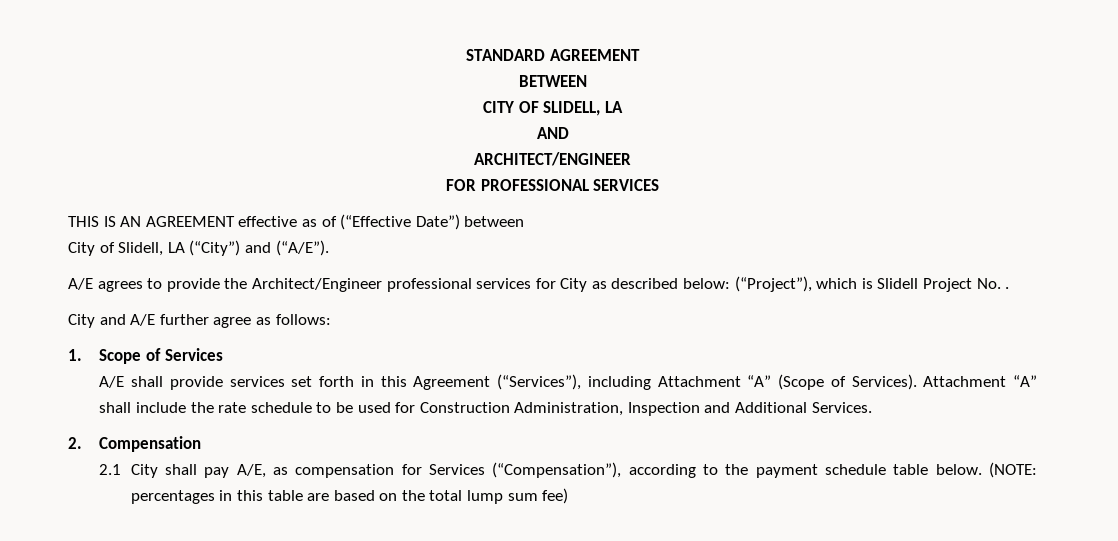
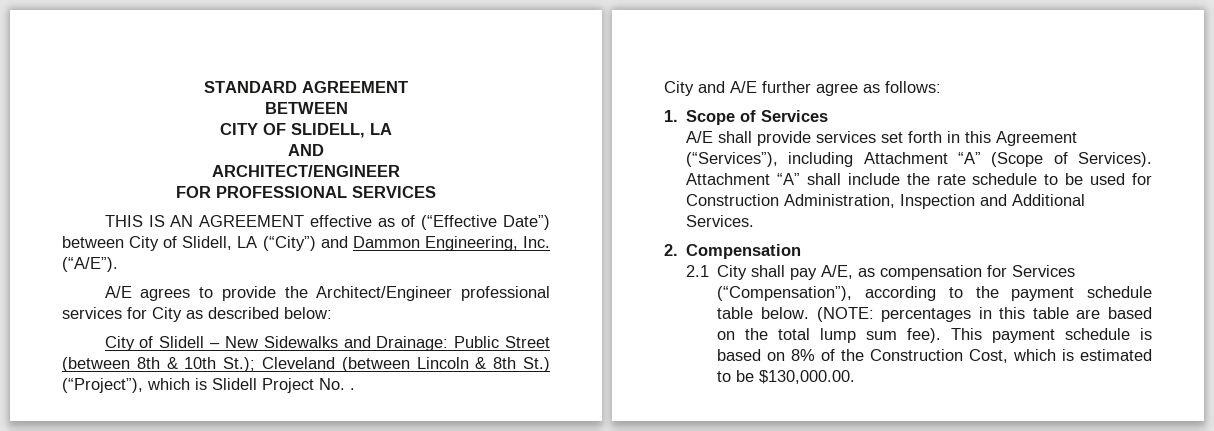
- THIS IS AN AGREEMENT effective as of (“Effective Date”) between
- City of Slidell, LA (“City”) and (“A/E”).
+ THIS IS AN AGREEMENT effective as of (“Effective Date”) between City of Slidell, LA (“City”) and Dammon Engineering, Inc. (“A/E”).
- A/E agrees to provide the Architect/Engineer professional services for City as described below: (“Project”), which is Slidell Project No. .
+ A/E agrees to provide the Architect/Engineer professional services for City as described below:
+ City of Slidell – New Sidewalks and Drainage: Public Street (between 8th & 10th St.); Cleveland (between Lincoln & 8th St.) (“Project”), which is Slidell Project No. .
- (NOTE: percentages in this table are based on the total lump sum fee)
+ (NOTE: percentages in this table are based on the total lump sum fee). This payment schedule is based on 8% of the Construction Cost, which is estimated to be $130,000.00.

